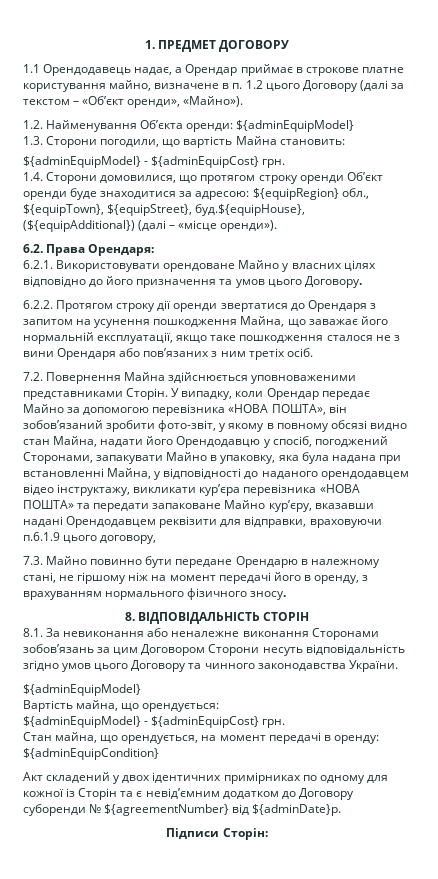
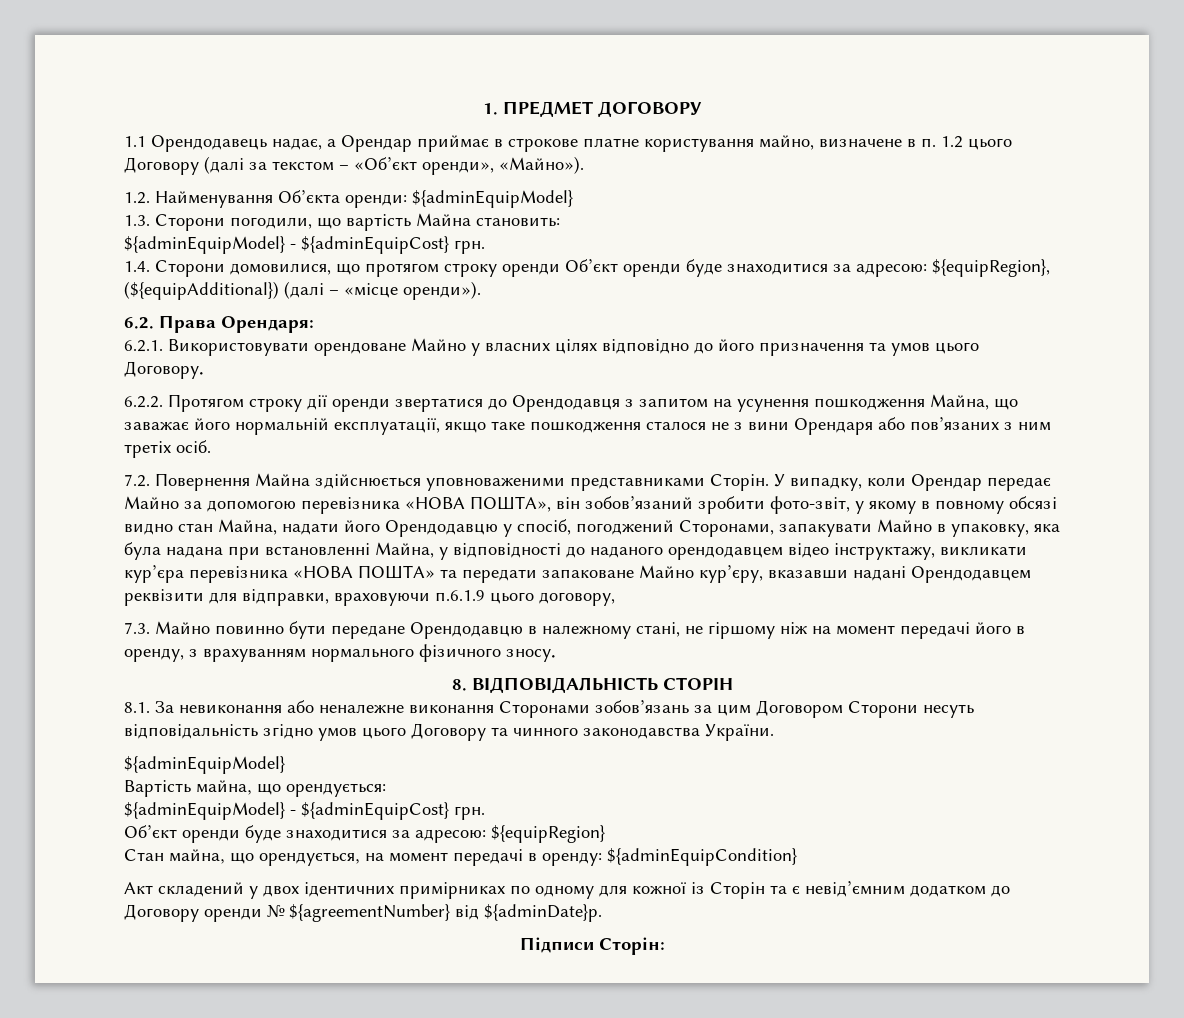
- 1.4. Сторони домовилися, що протягом строку оренди Об’єкт оренди буде знаходитися за адресою: ${equipRegion} обл., ${equipTown}, ${equipStreet}, буд.${equipHouse}, (${equipAdditional}) (далі – «місце оренди»).
+ 1.4. Сторони домовилися, що протягом строку оренди Об’єкт оренди буде знаходитися за адресою: ${equipRegion}, (${equipAdditional}) (далі – «місце оренди»).
- 6.2.2. Протягом строку дії оренди звертатися до Орендаря з запитом на усунення пошкодження Майна, що заважає його нормальній експлуатації, якщо таке пошкодження сталося не з вини Орендаря або пов’язаних з ним третіх осіб.
+ 6.2.2. Протягом строку дії оренди звертатися до Орендодавця з запитом на усунення пошкодження Майна, що заважає його нормальній експлуатації, якщо таке пошкодження сталося не з вини Орендаря або пов’язаних з ним третіх осіб.
- 7.3. Майно повинно бути передане Орендарю в належному стані, не гіршому ніж на момент передачі його в оренду, з врахуванням нормального фізичного зносу.
+ 7.3. Майно повинно бути передане Орендодавцю в належному стані, не гіршому ніж на момент передачі його в оренду, з врахуванням нормального фізичного зносу.
+ Об’єкт оренди буде знаходитися за адресою: ${equipRegion}
- Акт складений у двох ідентичних примірниках по одному для кожної із Сторін та є невід’ємним додатком до Договору суборенди № ${agreementNumber} від ${adminDate}р.
+ Акт складений у двох ідентичних примірниках по одному для кожної із Сторін та є невід’ємним додатком до Договору оренди № ${agreementNumber} від ${adminDate}р.

